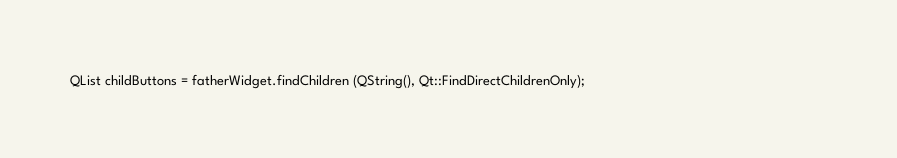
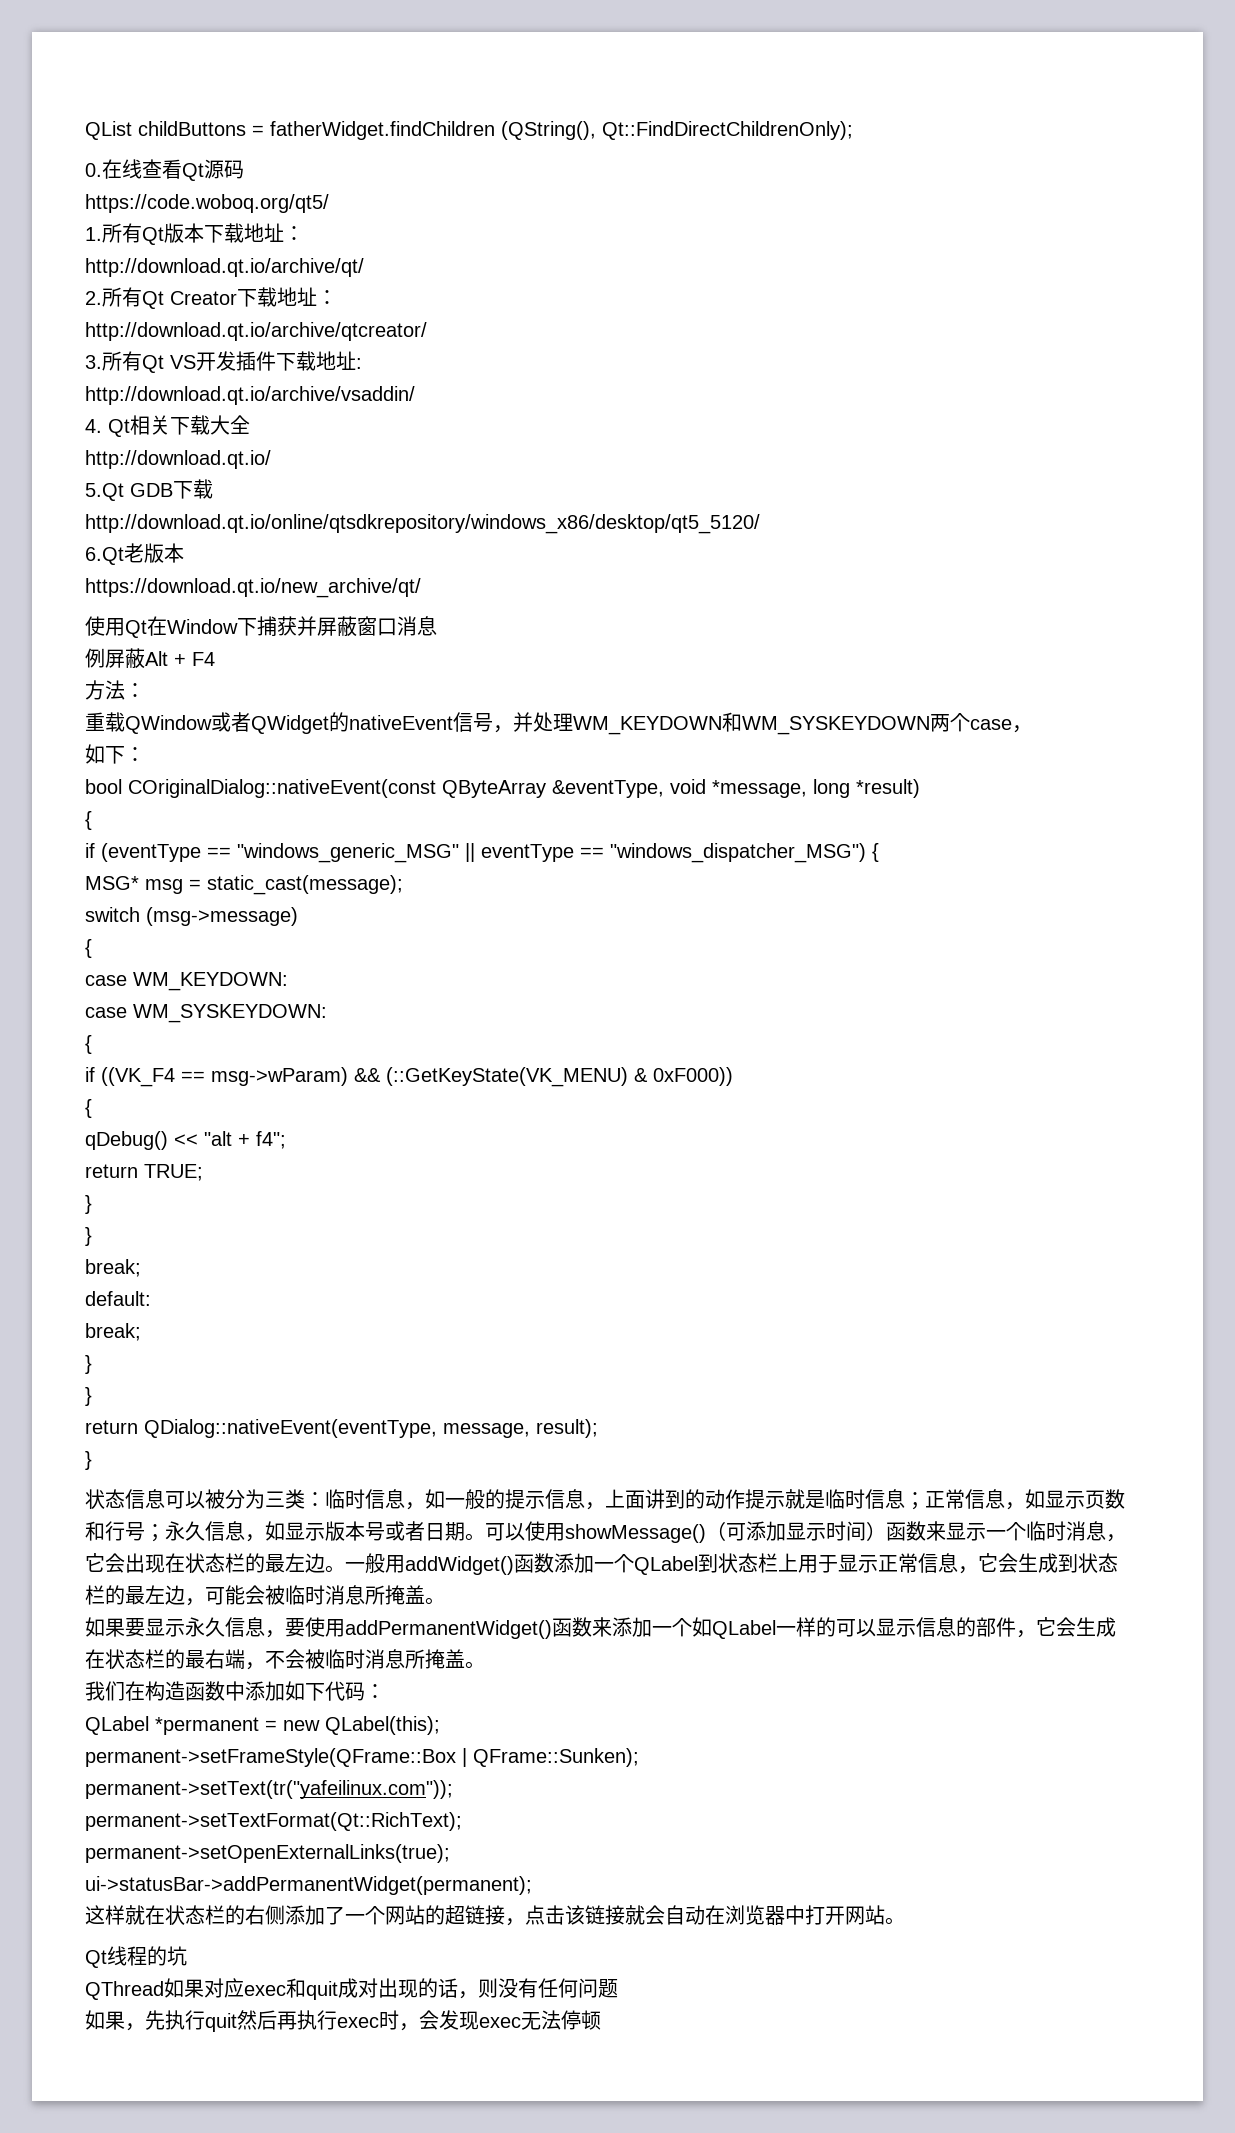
+ 0.在线查看Qt源码
+ https://code.woboq.org/qt5/
+ 1.所有Qt版本下载地址：
+ http://download.qt.io/archive/qt/
+ 2.所有Qt Creator下载地址：
+ http://download.qt.io/archive/qtcreator/
+ 3.所有Qt VS开发插件下载地址:
+ http://download.qt.io/archive/vsaddin/
+ 4. Qt相关下载大全
+ http://download.qt.io/
+ 5.Qt GDB下载
+ http://download.qt.io/online/qtsdkrepository/windows_x86/desktop/qt5_5120/
+ 6.Qt老版本
+ https://download.qt.io/new_archive/qt/
+ 使用Qt在Window下捕获并屏蔽窗口消息
+ 例屏蔽Alt + F4
+ 方法：
+ 重载QWindow或者QWidget的nativeEvent信号，并处理WM_KEYDOWN和WM_SYSKEYDOWN两个case，
+ 如下：
+ bool COriginalDialog::nativeEvent(const QByteArray &eventType, void *message, long *result)
+ {
+ if (eventType == "windows_generic_MSG" || eventType == "windows_dispatcher_MSG") {
+ MSG* msg = static_cast(message);
+ switch (msg->message)
+ {
+ case WM_KEYDOWN:
+ case WM_SYSKEYDOWN:
+ {
+ if ((VK_F4 == msg->wParam) && (::GetKeyState(VK_MENU) & 0xF000))
+ {
+ qDebug() << "alt + f4";
+ return TRUE;
+ }
+ }
+ break;
+ default:
+ break;
+ }
+ }
+ return QDialog::nativeEvent(eventType, message, result);
+ }
+ 状态信息可以被分为三类：临时信息，如一般的提示信息，上面讲到的动作提示就是临时信息；正常信息，如显示页数和行号；永久信息，如显示版本号或者日期。可以使用showMessage()（可添加显示时间）函数来显示一个临时消息，它会出现在状态栏的最左边。一般用addWidget()函数添加一个QLabel到状态栏上用于显示正常信息，它会生成到状态栏的最左边，可能会被临时消息所掩盖。
+ 如果要显示永久信息，要使用addPermanentWidget()函数来添加一个如QLabel一样的可以显示信息的部件，它会生成在状态栏的最右端，不会被临时消息所掩盖。
+ 我们在构造函数中添加如下代码：
+ QLabel *permanent = new QLabel(this);
+ permanent->setFrameStyle(QFrame::Box | QFrame::Sunken);
+ permanent->setText(tr("yafeilinux.com"));
+ permanent->setTextFormat(Qt::RichText);
+ permanent->setOpenExternalLinks(true);
+ ui->statusBar->addPermanentWidget(permanent);
+ 这样就在状态栏的右侧添加了一个网站的超链接，点击该链接就会自动在浏览器中打开网站。
+ Qt线程的坑
+ QThread如果对应exec和quit成对出现的话，则没有任何问题
+ 如果，先执行quit然后再执行exec时，会发现exec无法停顿

